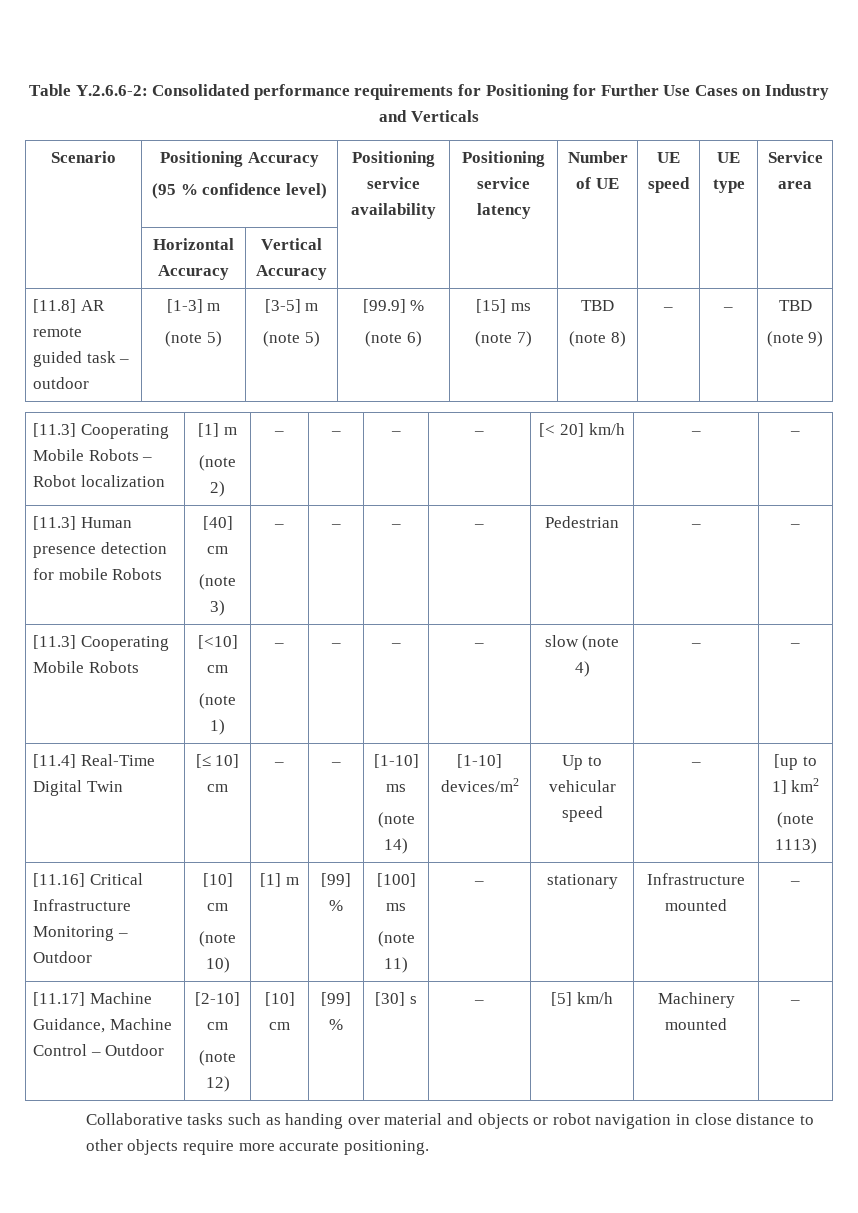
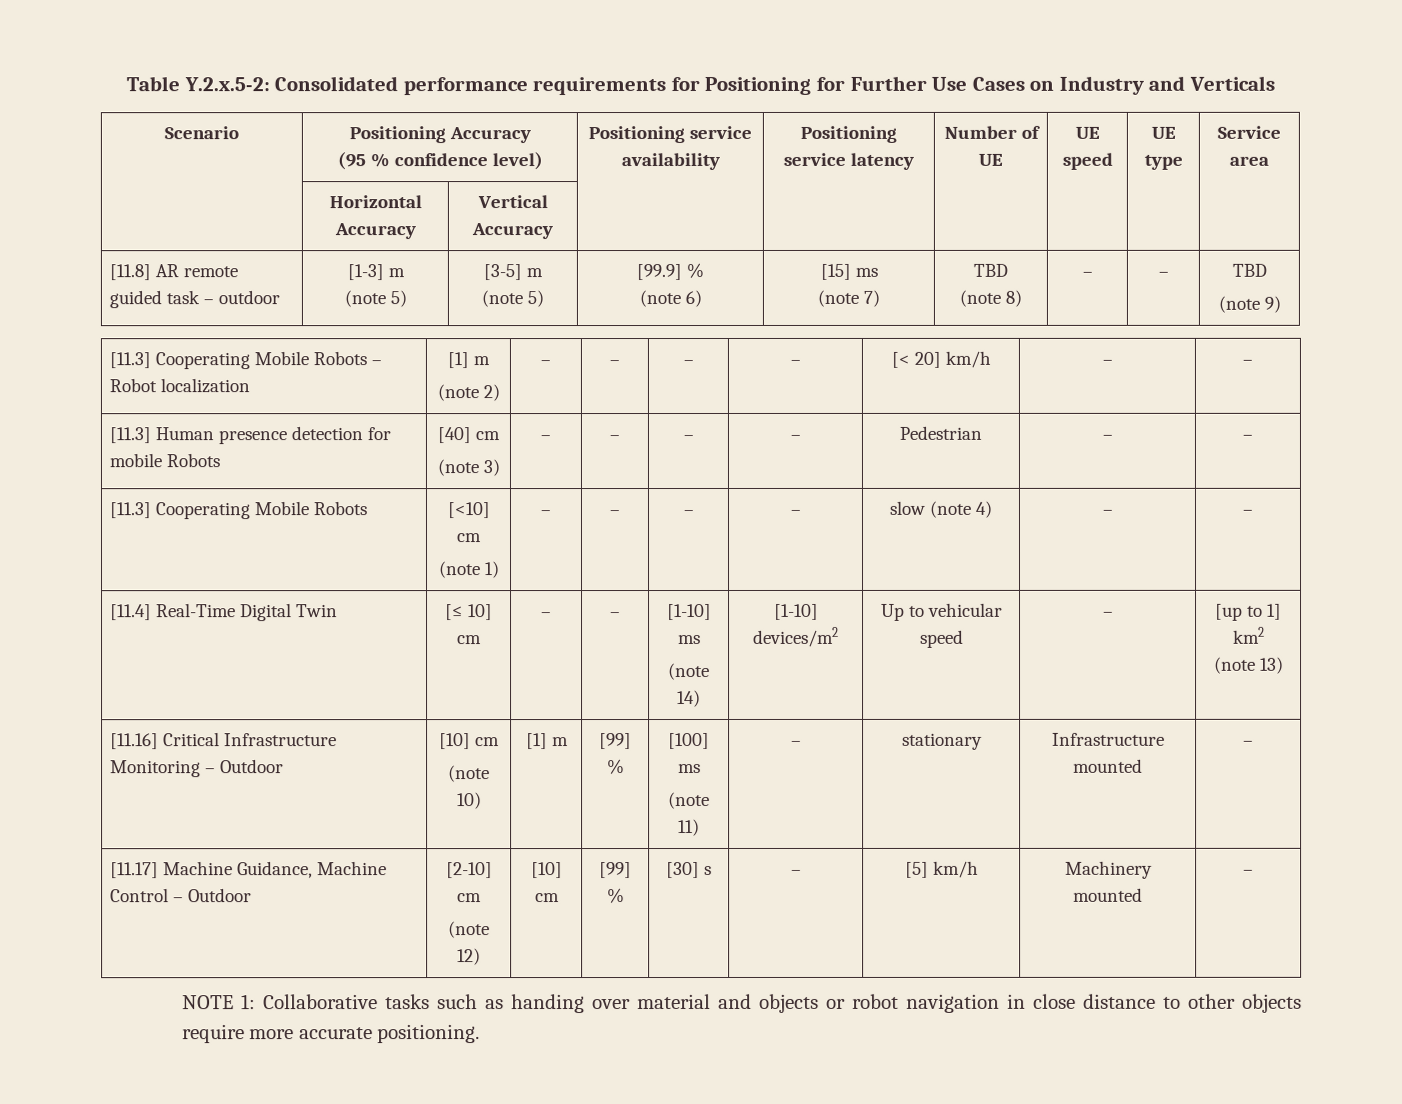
- Table Y.2.6.6-2: Consolidated performance requirements for Positioning for Further Use Cases on Industry and Verticals
+ Table Y.2.x.5-2: Consolidated performance requirements for Positioning for Further Use Cases on Industry and Verticals
  [11.4] Real-Time Digital Twin | [≤ 10] cm | – | – | [1-10] ms
  (note 14) | [1-10] devices/m2 | Up to vehicular speed | – | [up to 1] km2
- (note 1113)
+ (note 13)
- Collaborative tasks such as handing over material and objects or robot navigation in close distance to other objects require more accurate positioning.
+ NOTE 1: Collaborative tasks such as handing over material and objects or robot navigation in close distance to other objects require more accurate positioning.

